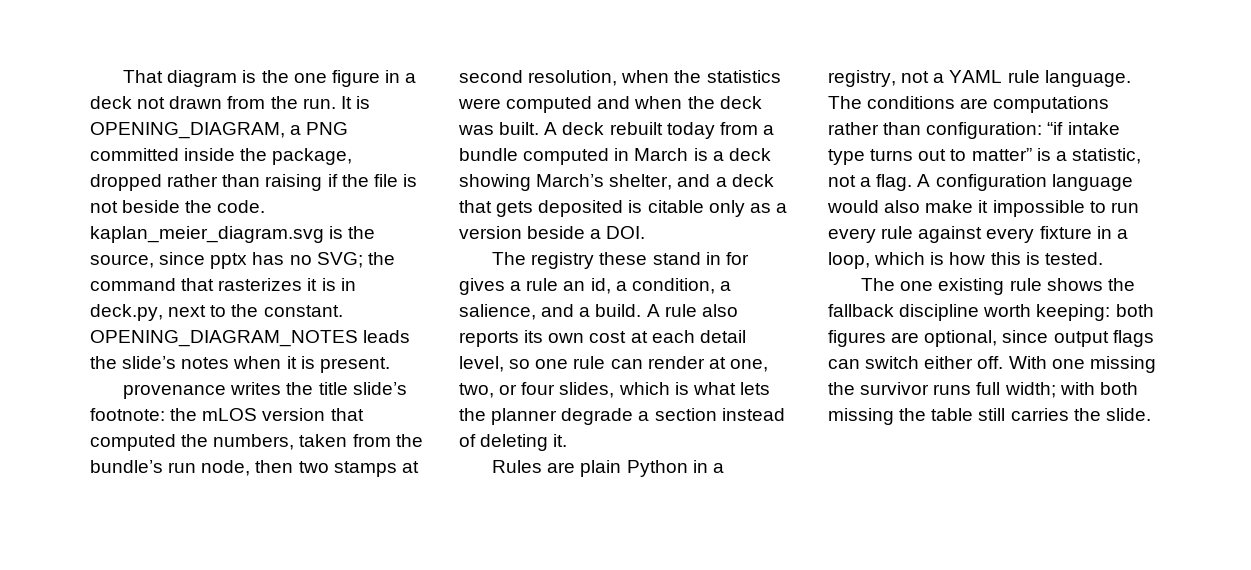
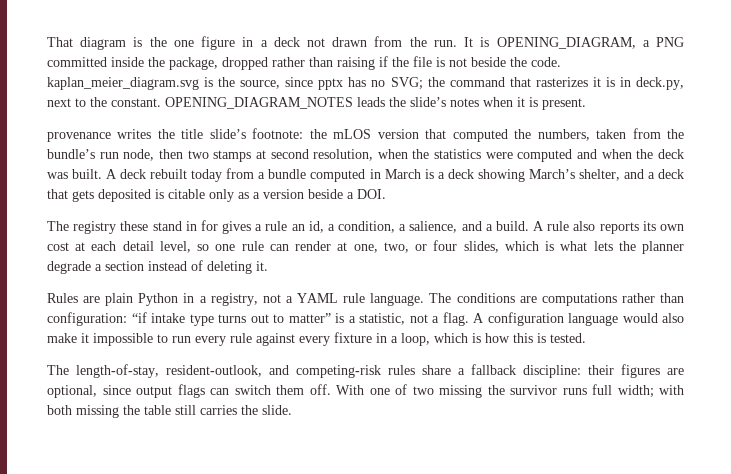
- The one existing rule shows the fallback discipline worth keeping: both figures are optional, since output flags can switch either off.
+ The length-of-stay, resident-outlook, and competing-risk rules share a fallback discipline: their figures are optional, since output flags can switch them off.
- With one missing the survivor runs full width; with both missing the table still carries the slide.
+ With one of two missing the survivor runs full width; with both missing the table still carries the slide.

